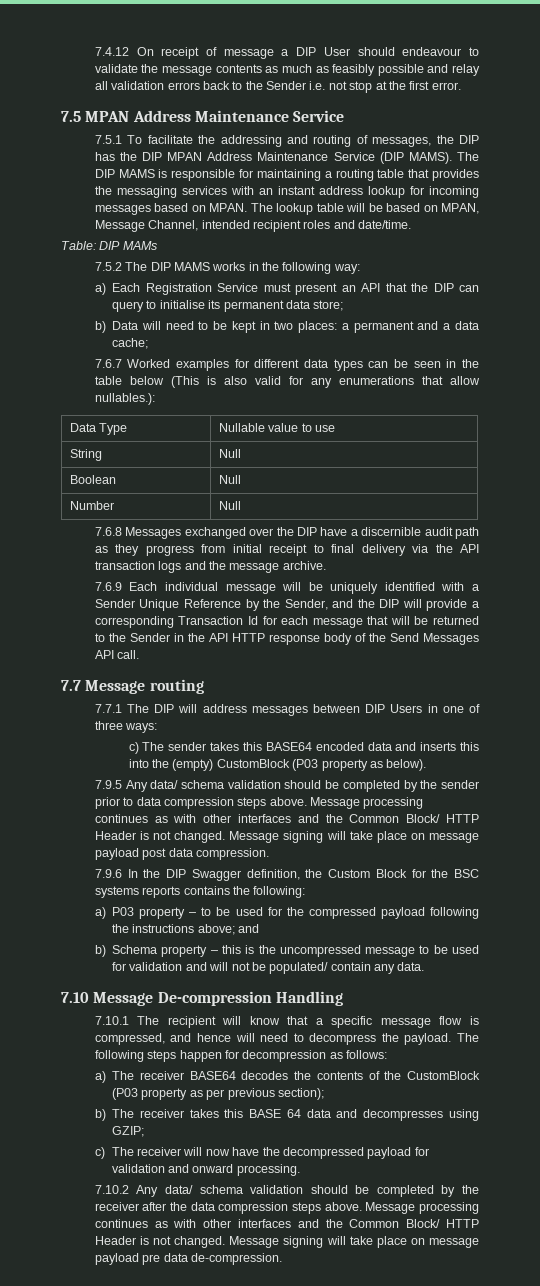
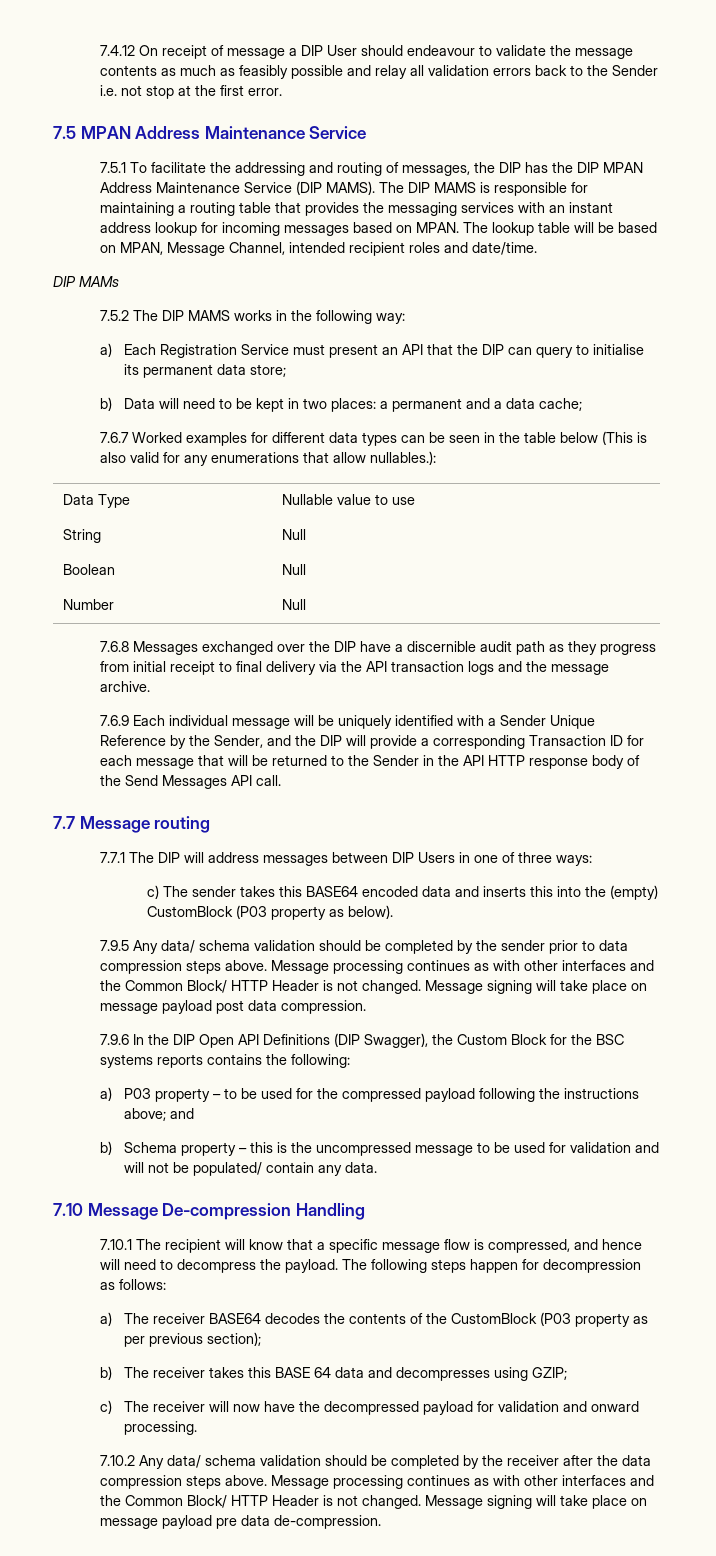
- Table: DIP MAMs
+ DIP MAMs
- 7.6.9 Each individual message will be uniquely identified with a Sender Unique Reference by the Sender, and the DIP will provide a corresponding Transaction Id for each message that will be returned to the Sender in the API HTTP response body of the Send Messages API call.
+ 7.6.9 Each individual message will be uniquely identified with a Sender Unique Reference by the Sender, and the DIP will provide a corresponding Transaction ID for each message that will be returned to the Sender in the API HTTP response body of the Send Messages API call.
- 7.9.6 In the DIP Swagger definition, the Custom Block for the BSC systems reports contains the following:
+ 7.9.6 In the DIP Open API Definitions (DIP Swagger), the Custom Block for the BSC systems reports contains the following:

